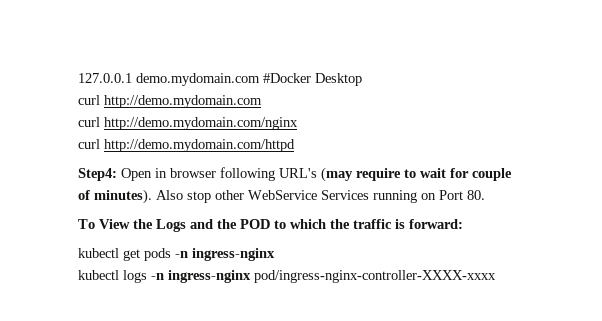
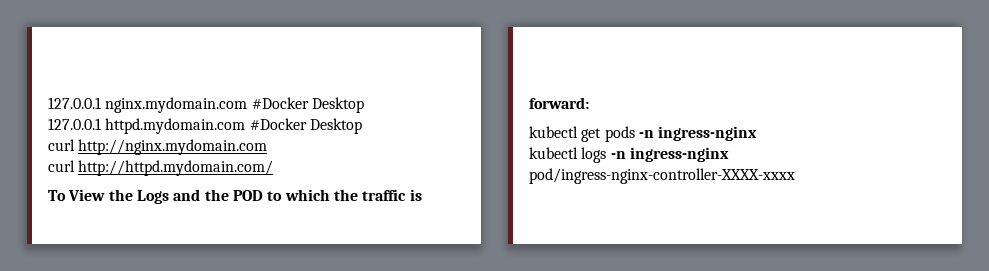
- 127.0.0.1 demo.mydomain.com #Docker Desktop
+ 127.0.0.1 nginx.mydomain.com #Docker Desktop
+ 127.0.0.1 httpd.mydomain.com #Docker Desktop
- curl http://demo.mydomain.com
- curl http://demo.mydomain.com/nginx
- curl http://demo.mydomain.com/httpd
- Step4: Open in browser following URL's (may require to wait for couple of minutes). Also stop other WebService Services running on Port 80.
+ curl http://nginx.mydomain.com
+ curl http://httpd.mydomain.com/

